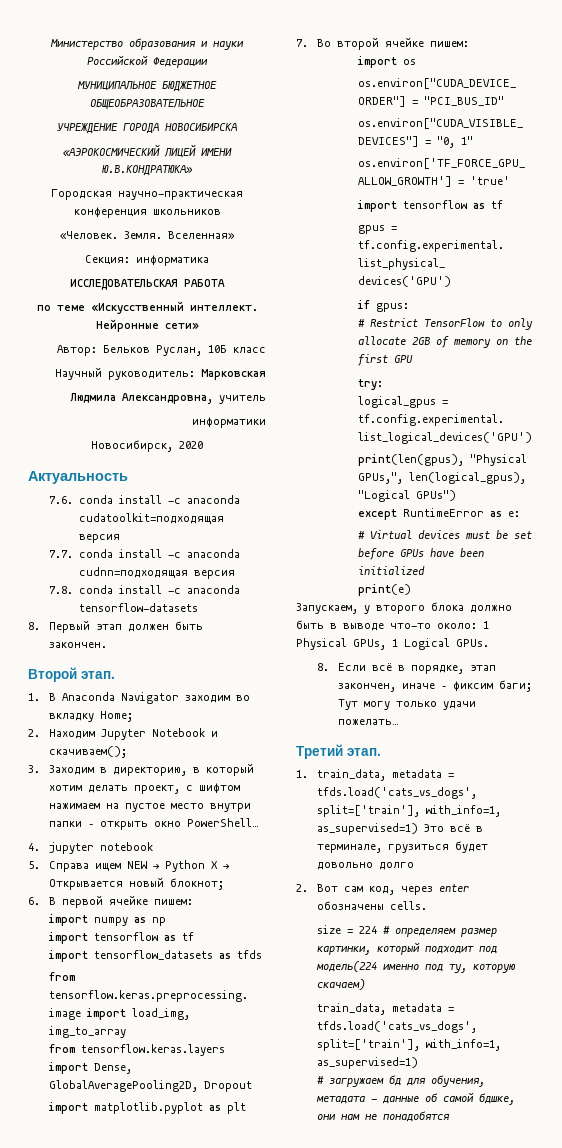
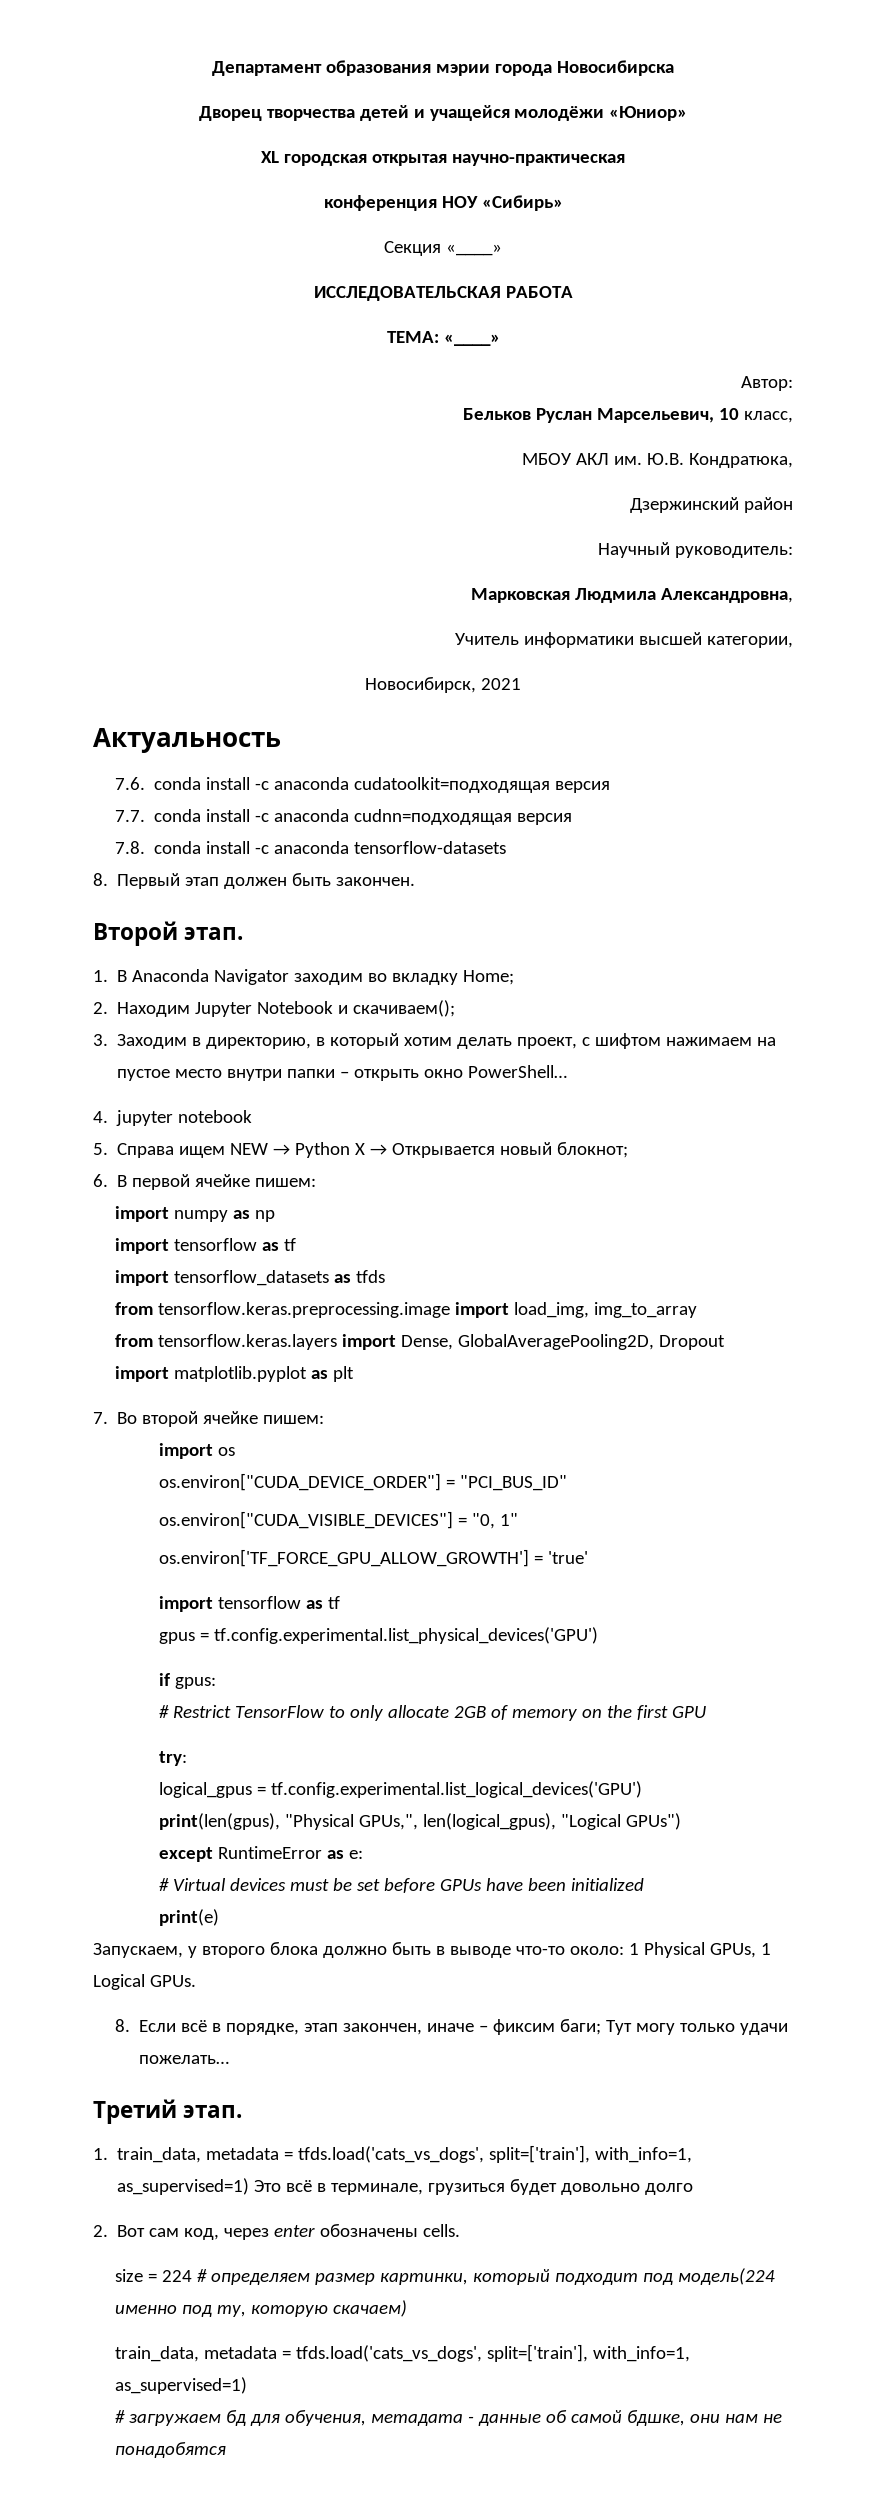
- Министерство образования и науки Российской Федерации
- МУНИЦИПАЛЬНОЕ БЮДЖЕТНОЕ ОБЩЕОБРАЗОВАТЕЛЬНОЕ
- УЧРЕЖДЕНИЕ ГОРОДА НОВОСИБИРСКА
- «АЭРОКОСМИЧЕСКИЙ ЛИЦЕЙ ИМЕНИ Ю.В.КОНДРАТЮКА»
- Городская научно-практическая конференция школьников
- «Человек. Земля. Вселенная»
- Секция: информатика
+ Департамент образования мэрии города Новосибирска
+ Дворец творчества детей и учащейся молодёжи «Юниор»
+ XL городская открытая научно-практическая
+ конференция НОУ «Сибирь»
+ Секция «____»
  ИССЛЕДОВАТЕЛЬСКАЯ РАБОТА
- по теме «Искусственный интеллект. Нейронные сети»
- Автор: Бельков Руслан, 10Б класс
+ ТЕМА: «____»
+ Автор:
+ Бельков Руслан Марсельевич, 10 класс,
+ МБОУ АКЛ им. Ю.В. Кондратюка,
+ Дзержинский район
- Научный руководитель: Марковская
- Людмила Александровна, учитель
- информатики
+ Научный руководитель:
+ Марковская Людмила Александровна,
+ Учитель информатики высшей категории,
- Новосибирск, 2020
+ Новосибирск, 2021

